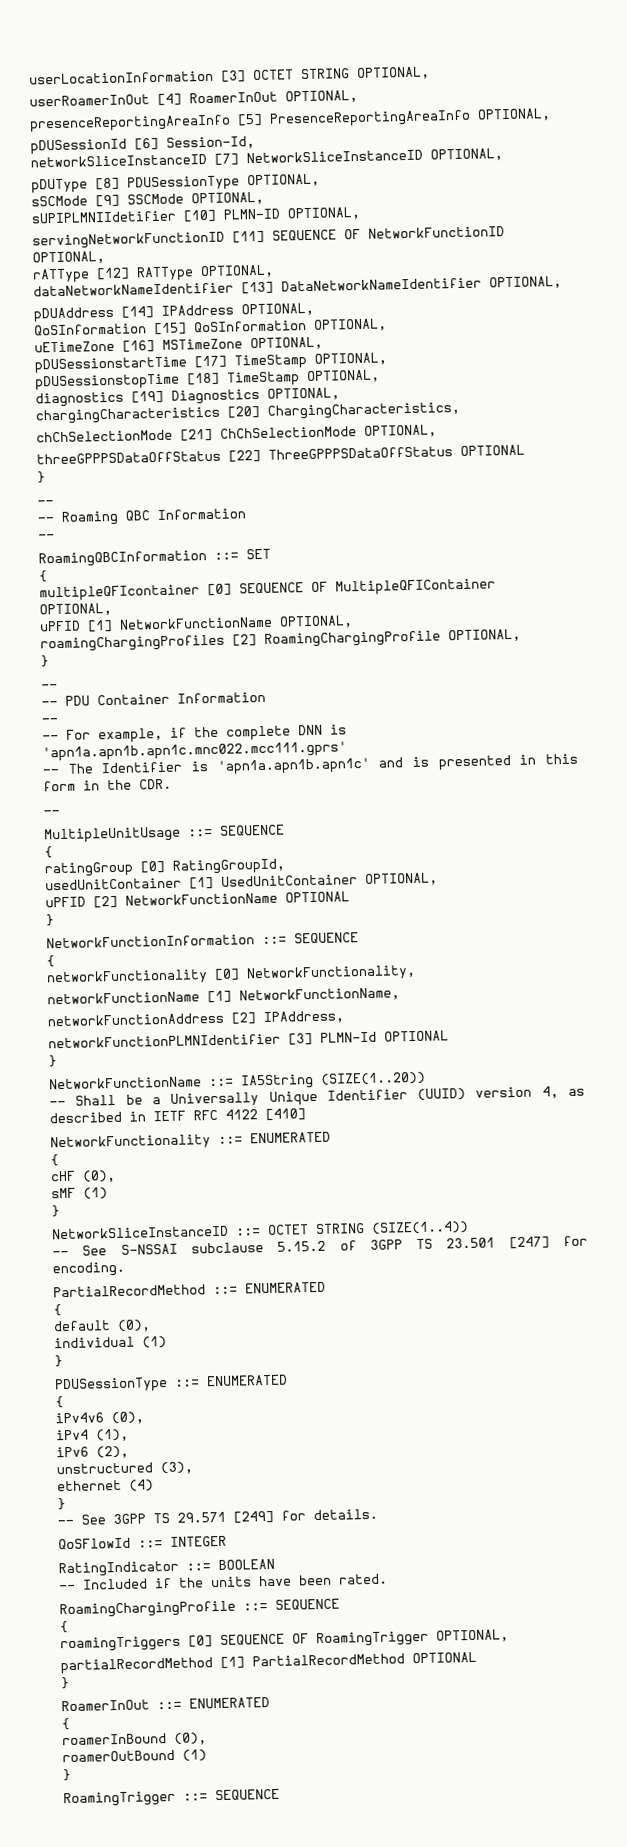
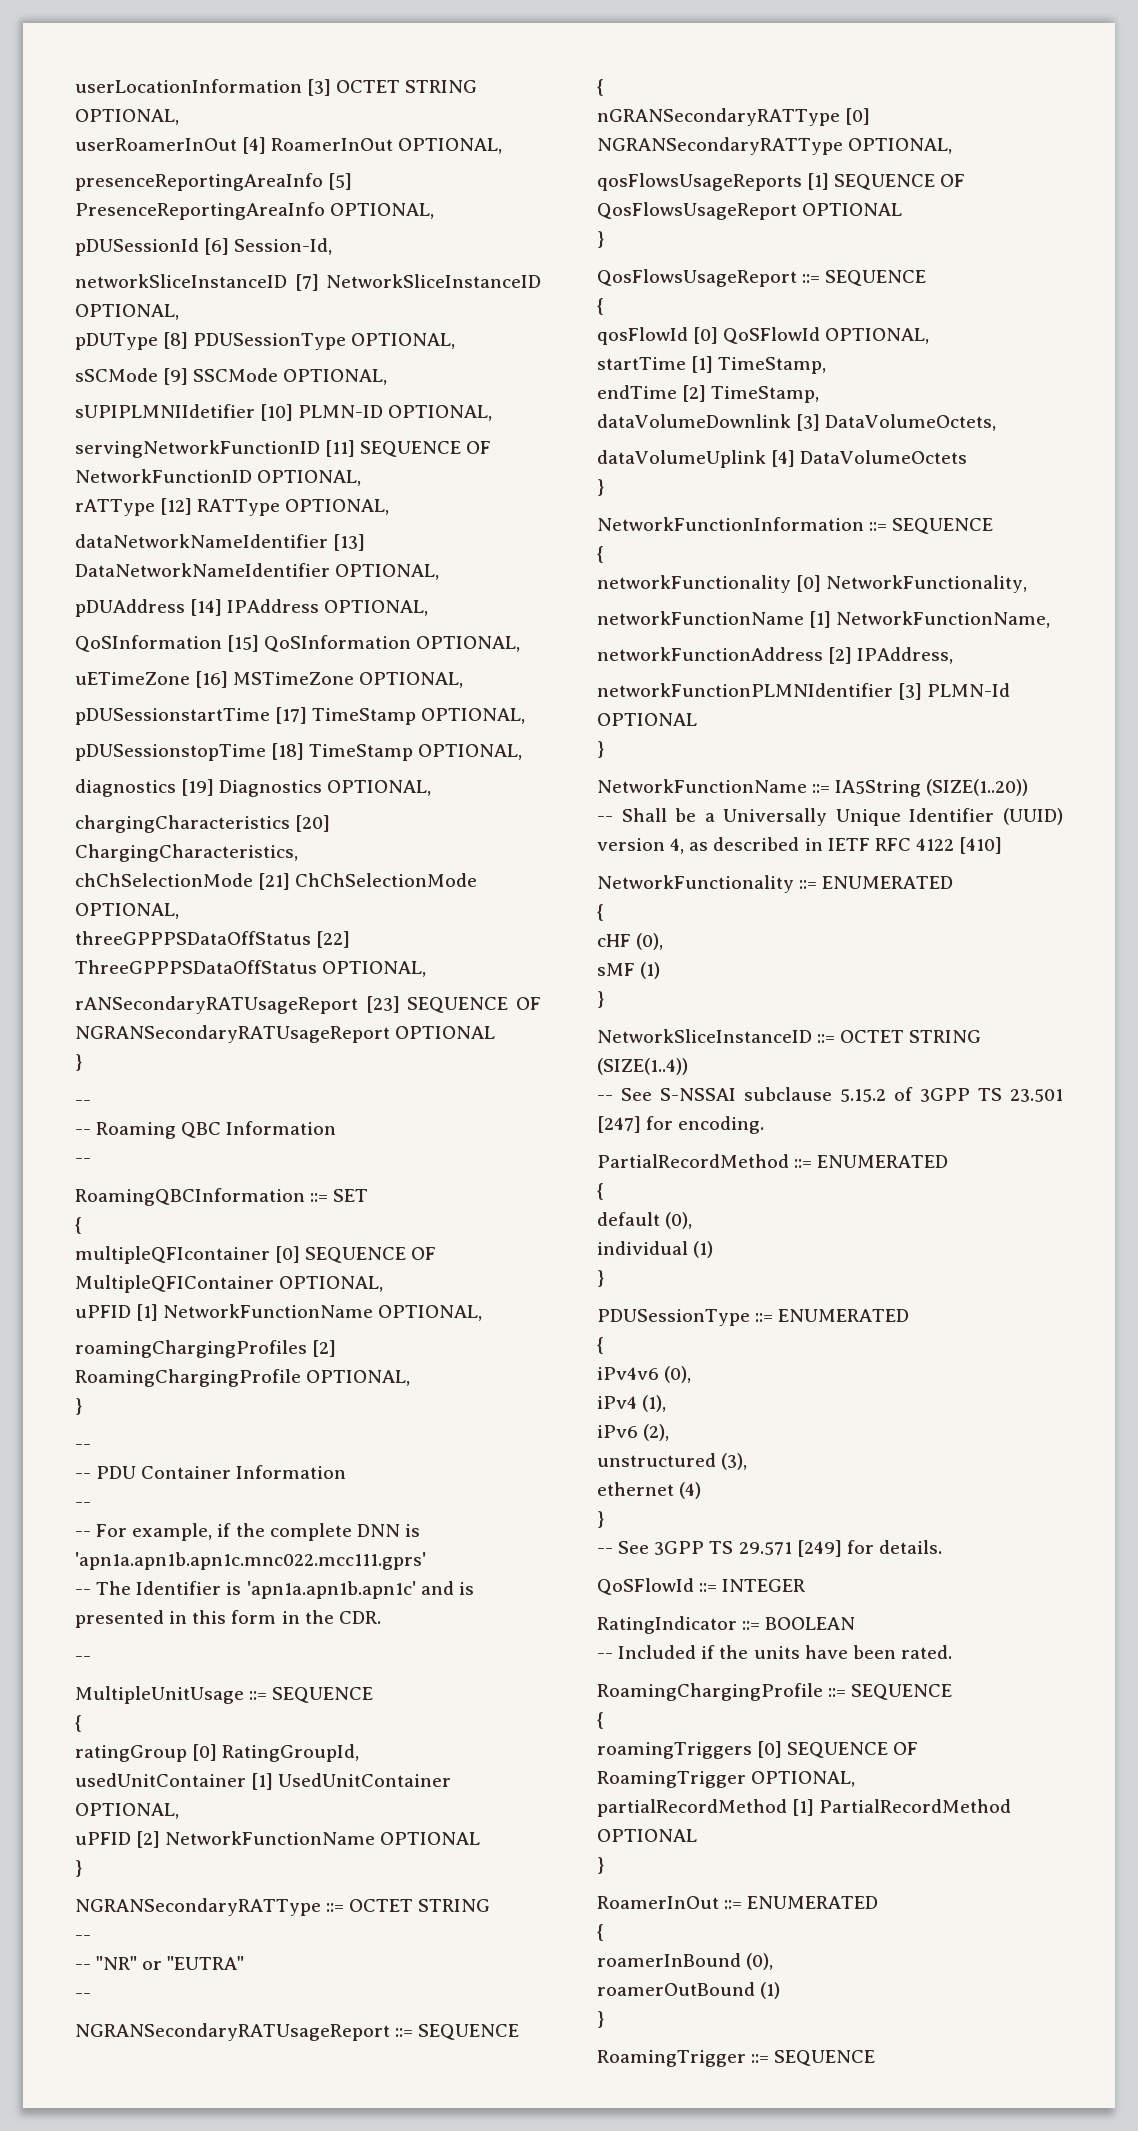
- threeGPPPSDataOffStatus [22] ThreeGPPPSDataOffStatus OPTIONAL
+ threeGPPPSDataOffStatus [22] ThreeGPPPSDataOffStatus OPTIONAL,
+ rANSecondaryRATUsageReport [23] SEQUENCE OF NGRANSecondaryRATUsageReport OPTIONAL
+ NGRANSecondaryRATType ::= OCTET STRING
+ --
+ -- "NR" or "EUTRA"
+ --
+ NGRANSecondaryRATUsageReport ::= SEQUENCE
+ {
+ nGRANSecondaryRATType [0] NGRANSecondaryRATType OPTIONAL,
+ qosFlowsUsageReports [1] SEQUENCE OF QosFlowsUsageReport OPTIONAL
+ }
+ QosFlowsUsageReport ::= SEQUENCE
+ {
+ qosFlowId [0] QoSFlowId OPTIONAL,
+ startTime [1] TimeStamp,
+ endTime [2] TimeStamp,
+ dataVolumeDownlink [3] DataVolumeOctets,
+ dataVolumeUplink [4] DataVolumeOctets
+ }

